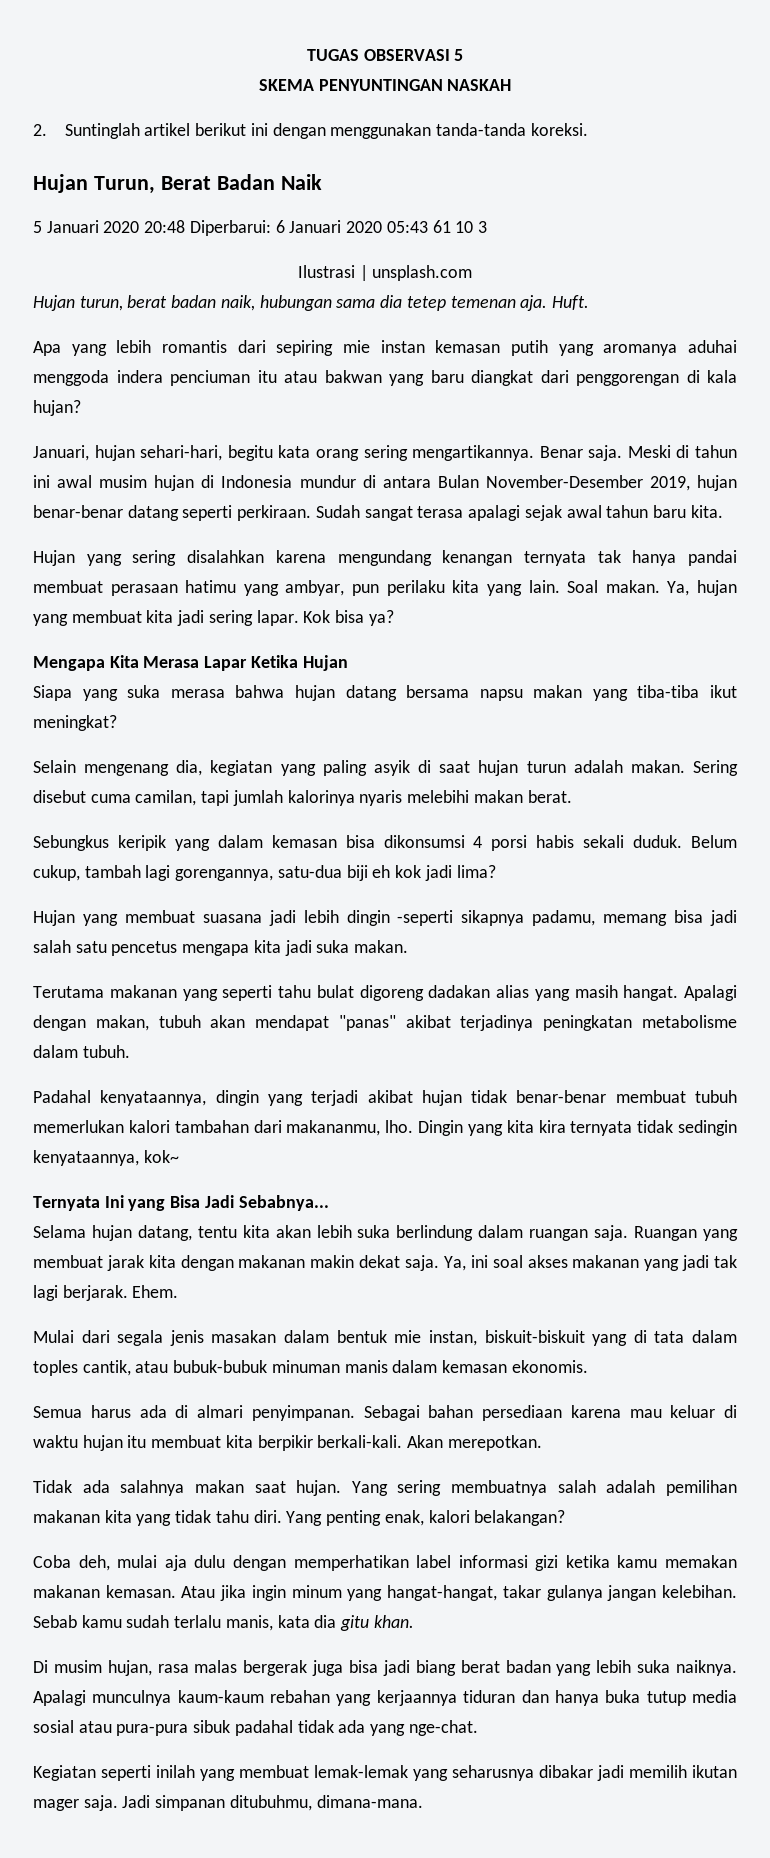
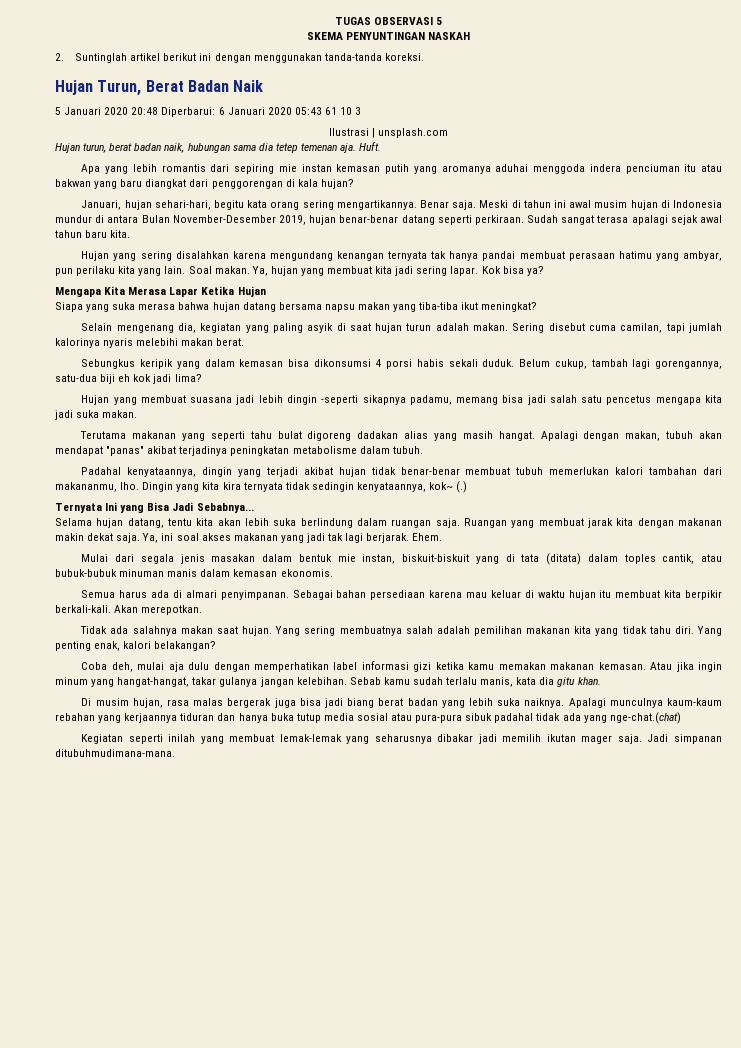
- Dingin yang kita kira ternyata tidak sedingin kenyataannya, kok~
+ Dingin yang kita kira ternyata tidak sedingin kenyataannya, kok~ (.)
- Mulai dari segala jenis masakan dalam bentuk mie instan, biskuit-biskuit yang di tata dalam toples cantik, atau bubuk-bubuk minuman manis dalam kemasan ekonomis.
+ Mulai dari segala jenis masakan dalam bentuk mie instan, biskuit-biskuit yang di tata (ditata) dalam toples cantik, atau bubuk-bubuk minuman manis dalam kemasan ekonomis.
- Apalagi munculnya kaum-kaum rebahan yang kerjaannya tiduran dan hanya buka tutup media sosial atau pura-pura sibuk padahal tidak ada yang nge-chat.
+ Apalagi munculnya kaum-kaum rebahan yang kerjaannya tiduran dan hanya buka tutup media sosial atau pura-pura sibuk padahal tidak ada yang nge-chat.(chat)
- Jadi simpanan ditubuhmu, dimana-mana.
+ Jadi simpanan ditubuhmudimana-mana.

